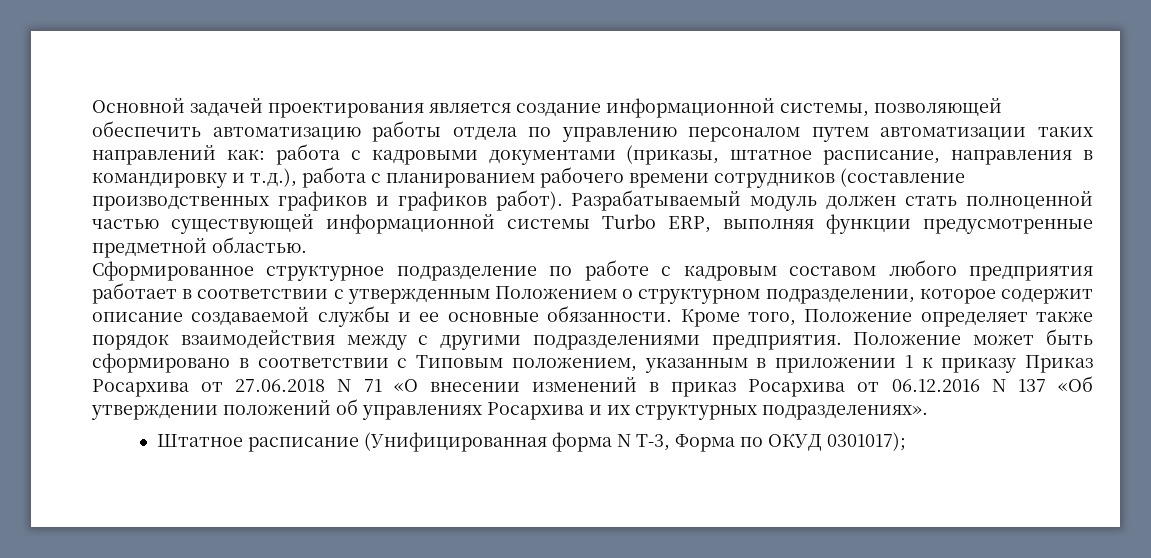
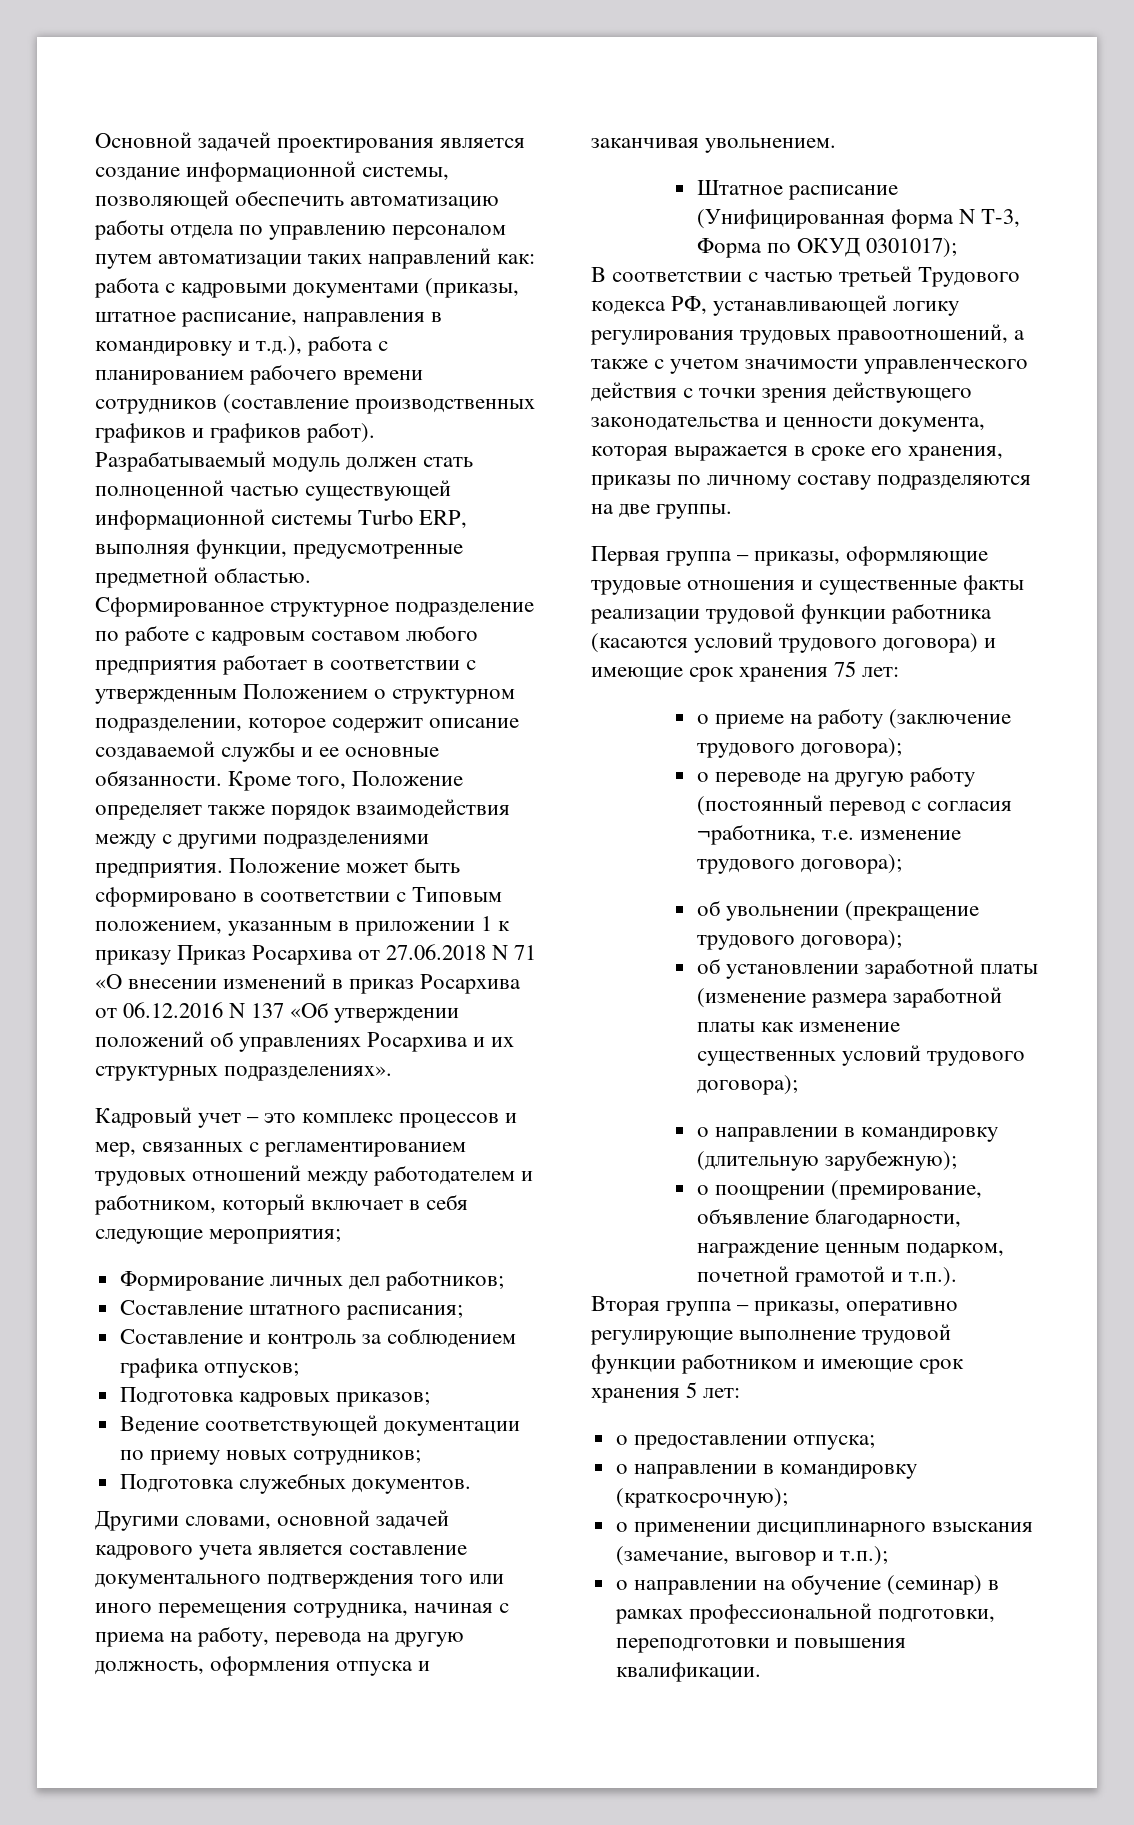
- Разрабатываемый модуль должен стать полноценной частью существующей информационной системы Turbo ERP, выполняя функции предусмотренные предметной областью.
+ Разрабатываемый модуль должен стать полноценной частью существующей информационной системы Turbo ERP, выполняя функции, предусмотренные предметной областью.
+ Кадровый учет – это комплекс процессов и мер, связанных с регламентированием трудовых отношений между работодателем и работником, который включает в себя следующие мероприятия;
+ Формирование личных дел работников;
+ Составление штатного расписания;
+ Составление и контроль за соблюдением графика отпусков;
+ Подготовка кадровых приказов;
+ Ведение соответствующей документации по приему новых сотрудников;
+ Подготовка служебных документов.
+ Другими словами, основной задачей кадрового учета является составление документального подтверждения того или иного перемещения сотрудника, начиная с приема на работу, перевода на другую должность, оформления отпуска и заканчивая увольнением.
+ В соответствии с частью третьей Трудового кодекса РФ, устанавливающей логику регулирования трудовых правоотношений, а также с учетом значимости управленческого действия с точки зрения действующего законодательства и ценности документа, которая выражается в сроке его хранения, приказы по личному составу подразделяются на две группы.
+ Первая группа – приказы, оформляющие трудовые отношения и существенные факты реализации трудовой функции работника (касаются условий трудового договора) и имеющие срок хранения 75 лет:
+ о приеме на работу (заключение трудового договора);
+ о переводе на другую работу (постоянный перевод с согласия ¬работника, т.е. изменение трудового договора);
+ об увольнении (прекращение трудового договора);
+ об установлении заработной платы (изменение размера заработной платы как изменение существенных условий трудового договора);
+ о направлении в командировку (длительную зарубежную);
+ о поощрении (премирование, объявление благодарности, награждение ценным подарком, почетной грамотой и т.п.).
+ Вторая группа – приказы, оперативно регулирующие выполнение трудовой функции работником и имеющие срок хранения 5 лет:
+ о предоставлении отпуска;
+ о направлении в командировку (краткосрочную);
+ о применении дисциплинарного взыскания (замечание, выговор и т.п.);
+ о направлении на обучение (семинар) в рамках профессиональной подготовки, переподготовки и повышения квалификации.

